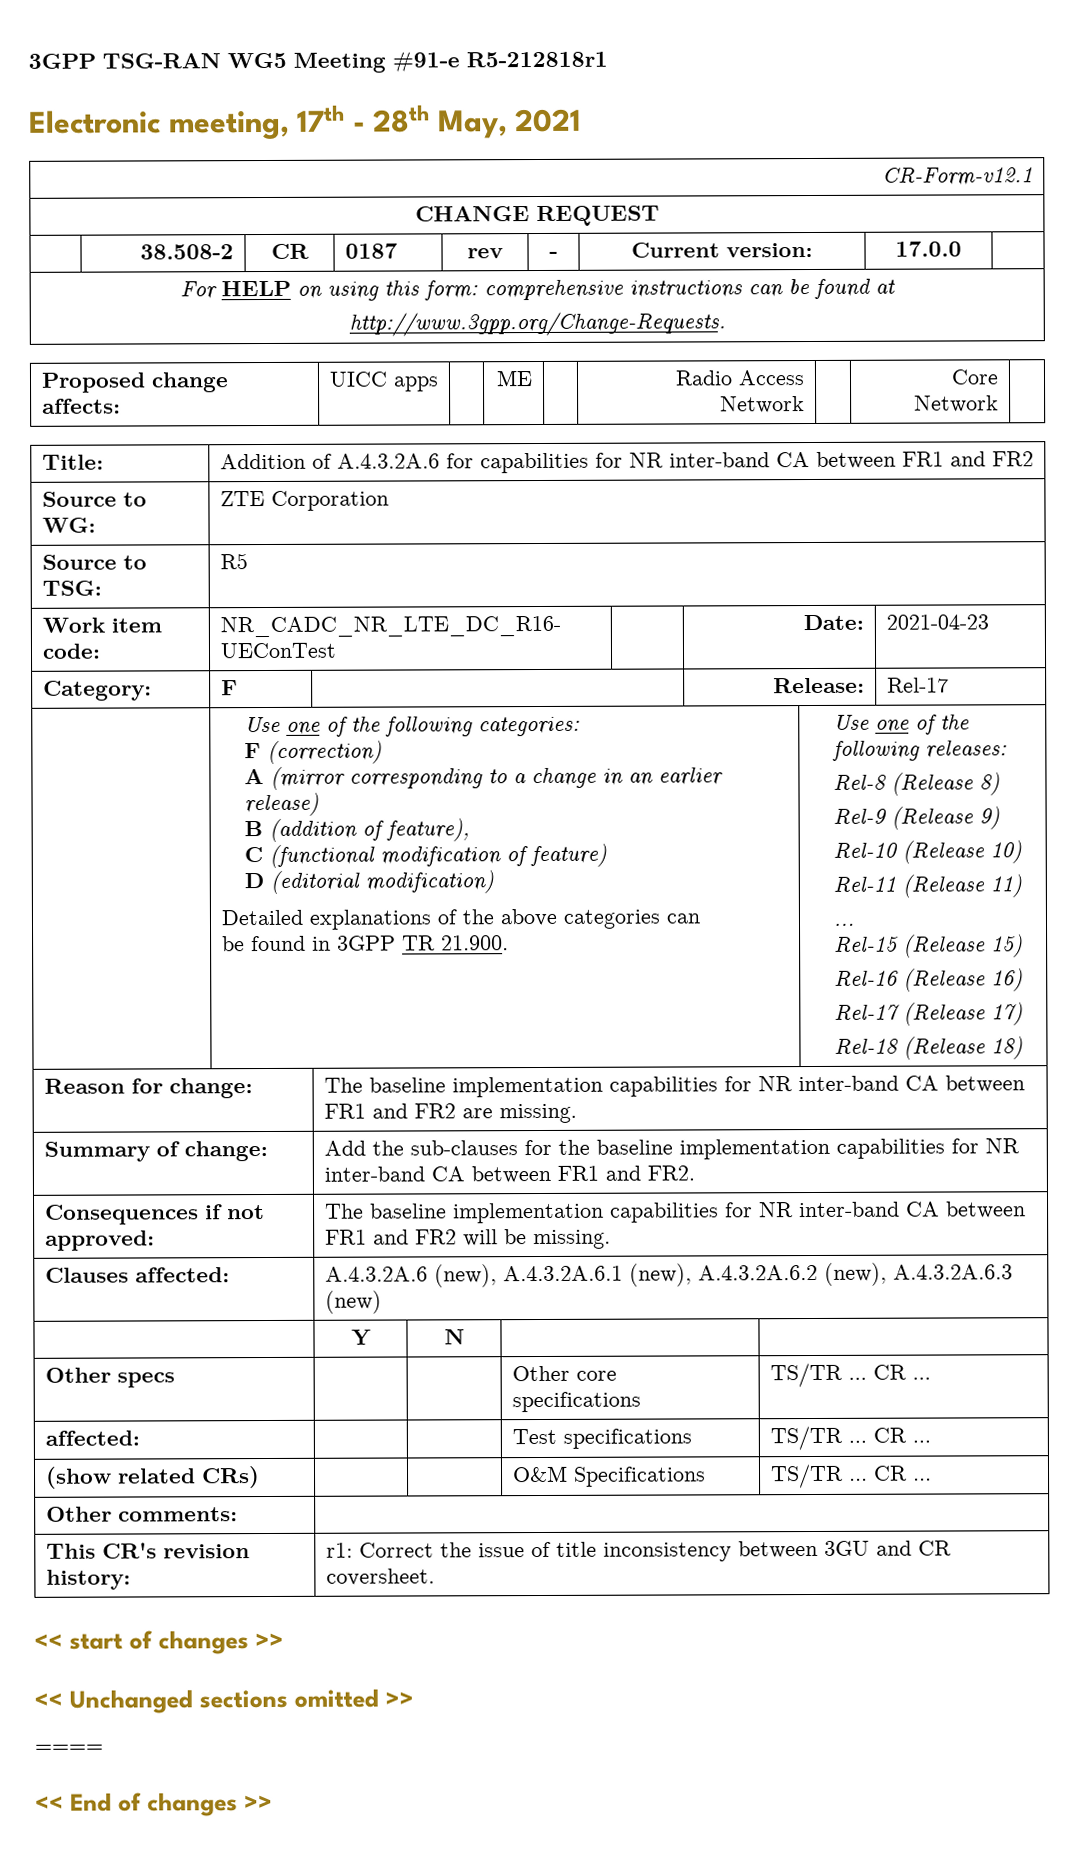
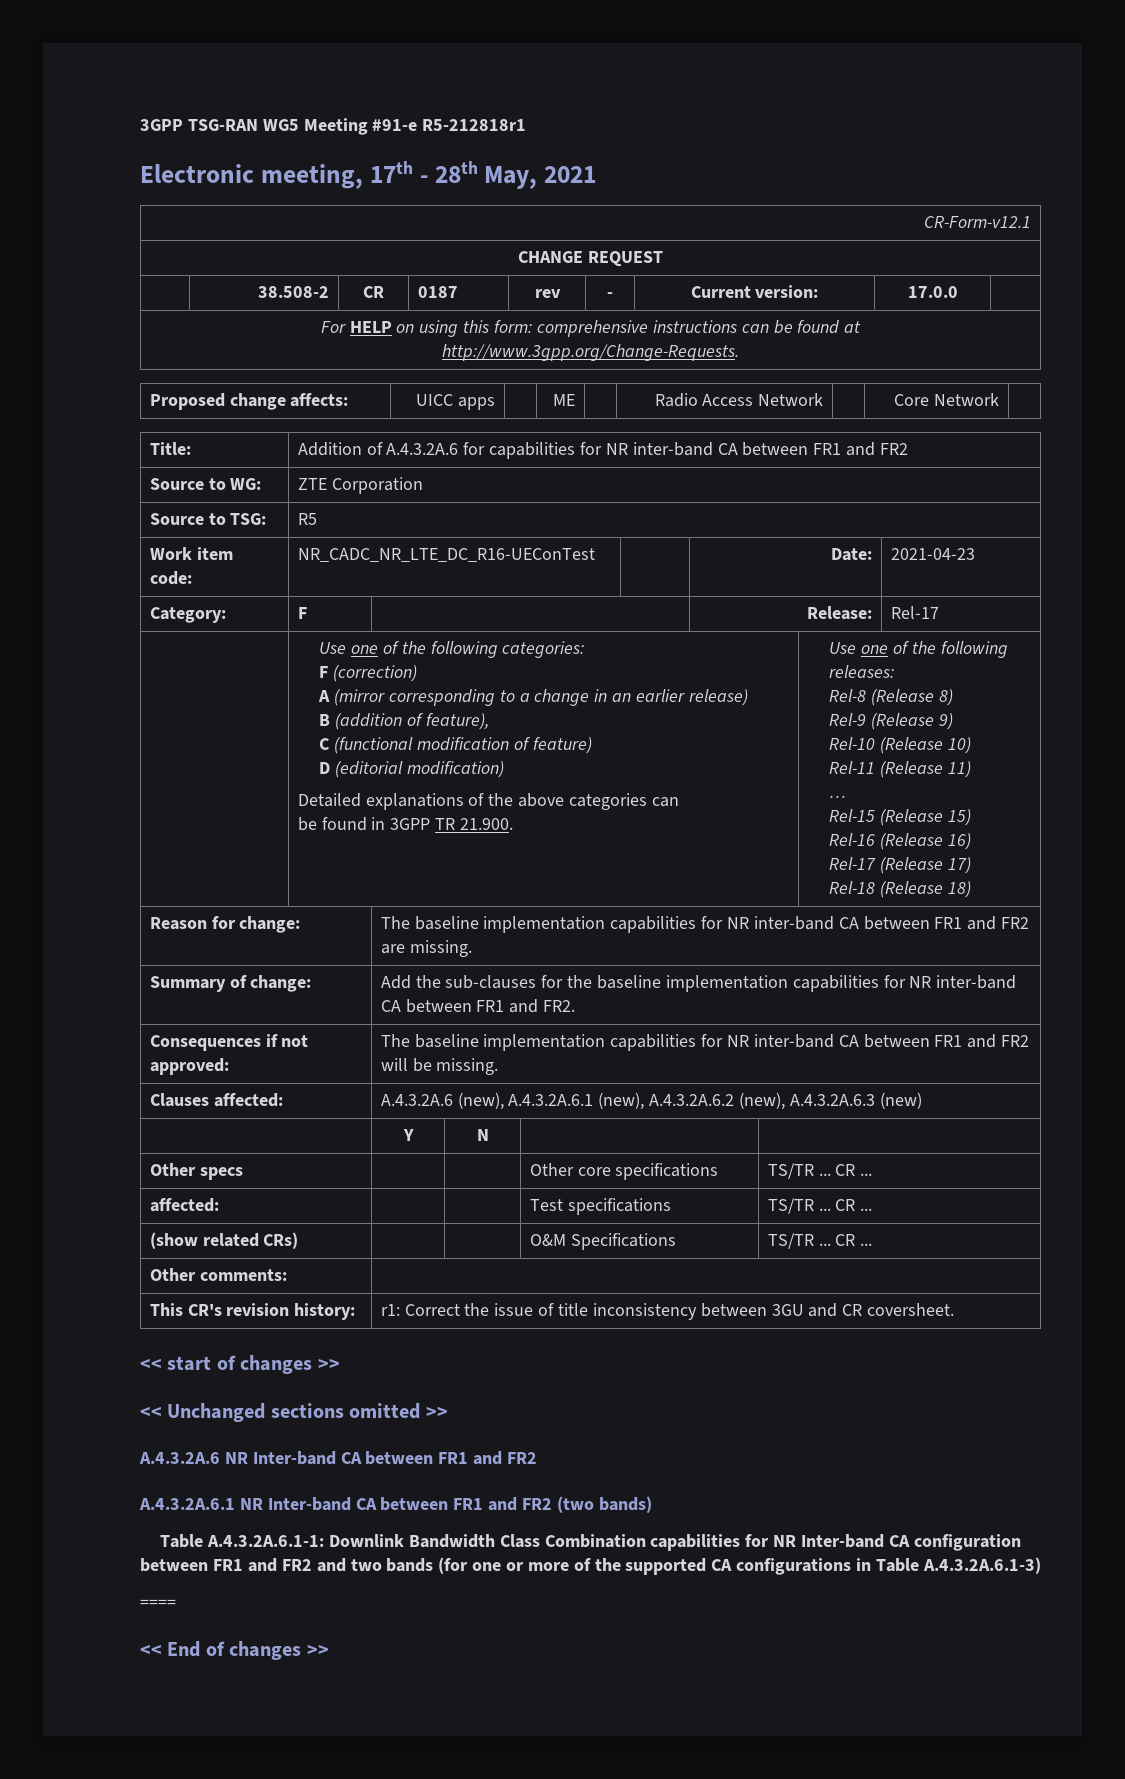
+ A.4.3.2A.6 NR Inter-band CA between FR1 and FR2
+ A.4.3.2A.6.1 NR Inter-band CA between FR1 and FR2 (two bands)
+ Table A.4.3.2A.6.1-1: Downlink Bandwidth Class Combination capabilities for NR Inter-band CA configuration between FR1 and FR2 and two bands (for one or more of the supported CA configurations in Table A.4.3.2A.6.1-3)

